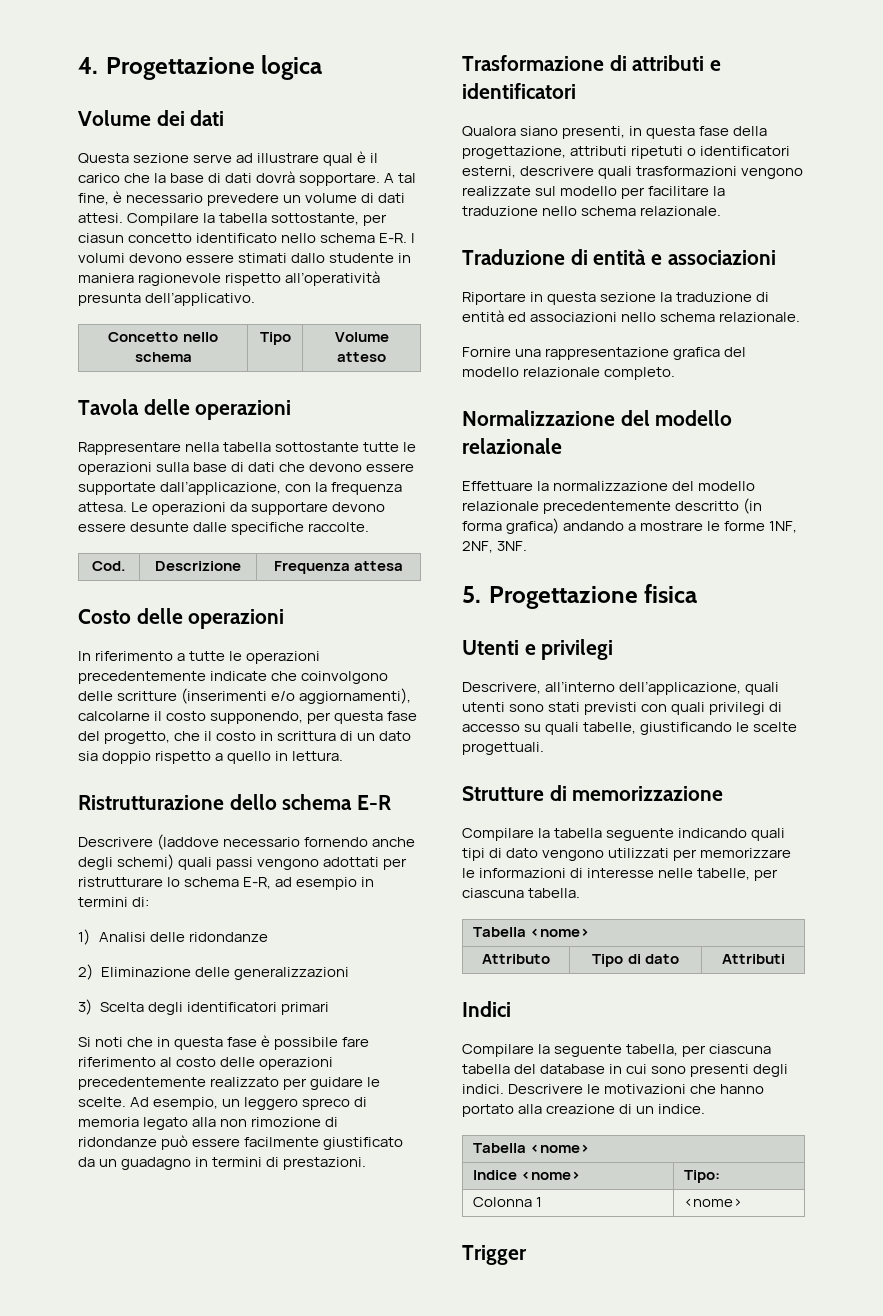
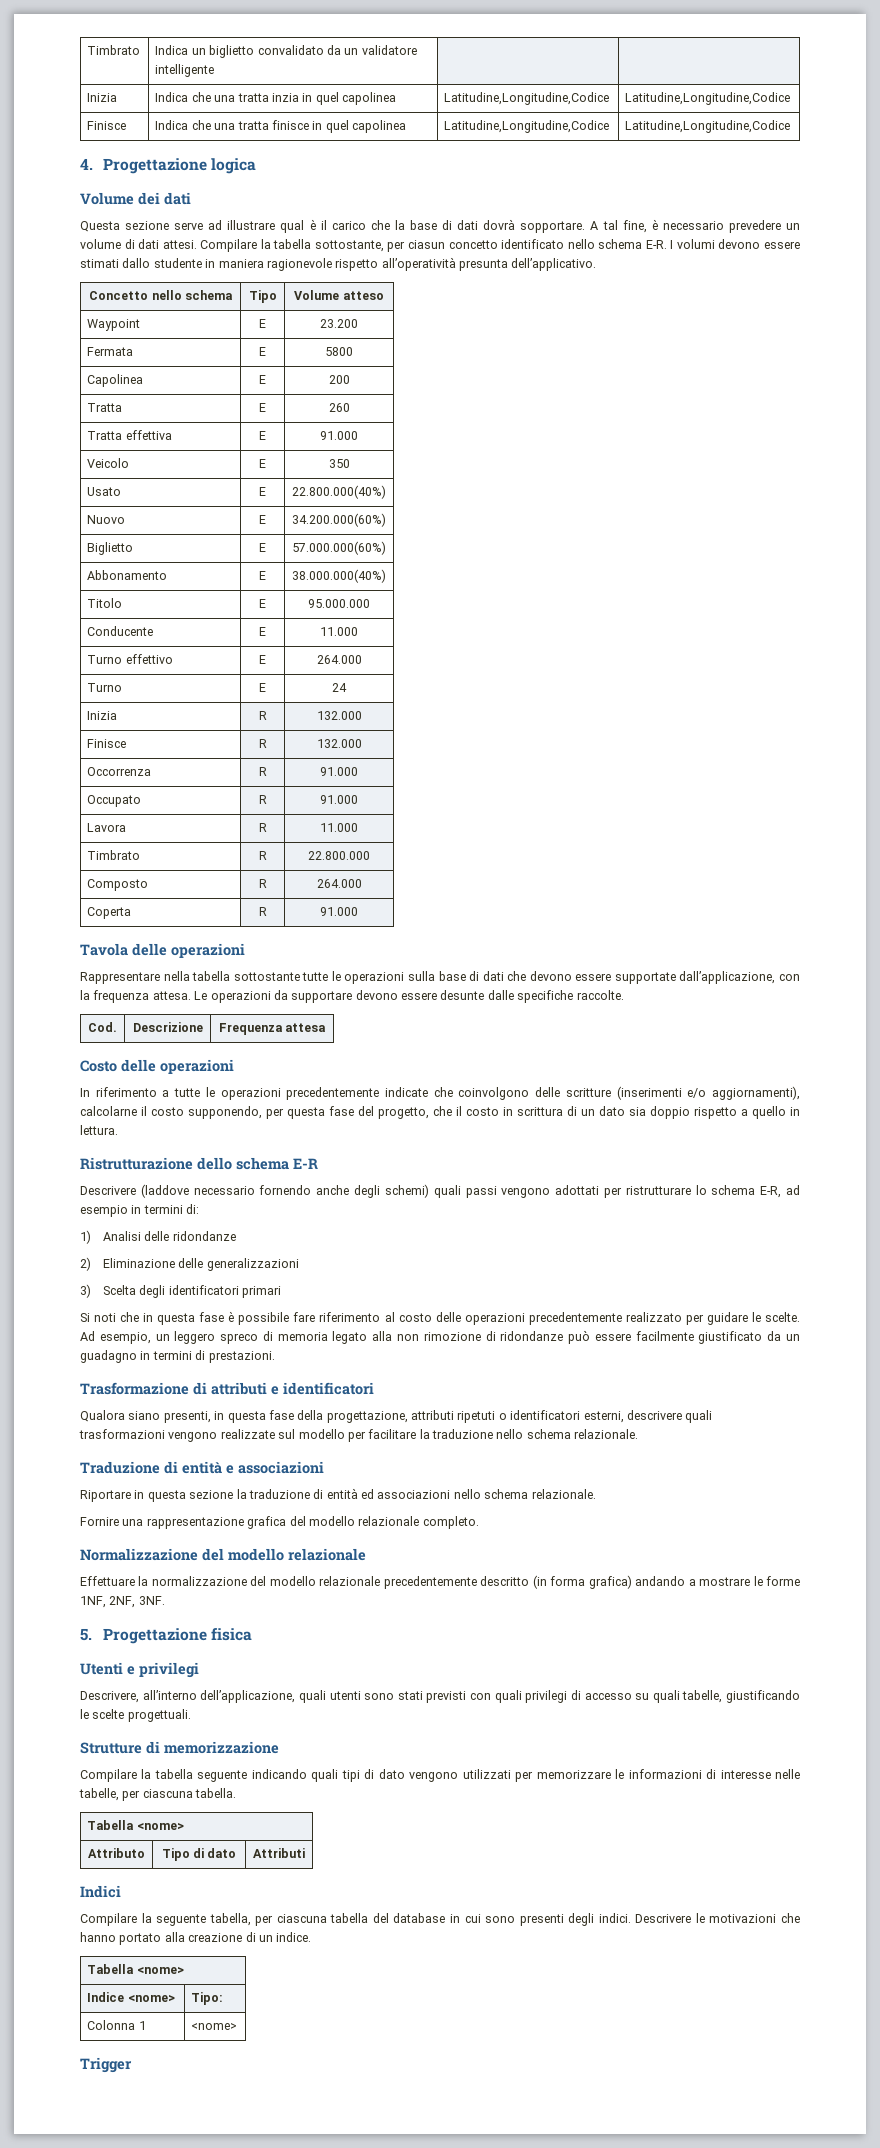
+ Timbrato | Indica un biglietto convalidato da un validatore intelligente | |
+ Inizia | Indica che una tratta inzia in quel capolinea | Latitudine,Longitudine,Codice | Latitudine,Longitudine,Codice
+ Finisce | Indica che una tratta finisce in quel capolinea | Latitudine,Longitudine,Codice | Latitudine,Longitudine,Codice
+ Waypoint | E | 23.200
+ Fermata | E | 5800
+ Capolinea | E | 200
+ Tratta | E | 260
+ Tratta effettiva | E | 91.000
+ Veicolo | E | 350
+ Usato | E | 22.800.000(40%)
+ Nuovo | E | 34.200.000(60%)
+ Biglietto | E | 57.000.000(60%)
+ Abbonamento | E | 38.000.000(40%)
+ Titolo | E | 95.000.000
+ Conducente | E | 11.000
+ Turno effettivo | E | 264.000
+ Turno | E | 24
+ Inizia | R | 132.000
+ Finisce | R | 132.000
+ Occorrenza | R | 91.000
+ Occupato | R | 91.000
+ Lavora | R | 11.000
+ Timbrato | R | 22.800.000
+ Composto | R | 264.000
+ Coperta | R | 91.000

